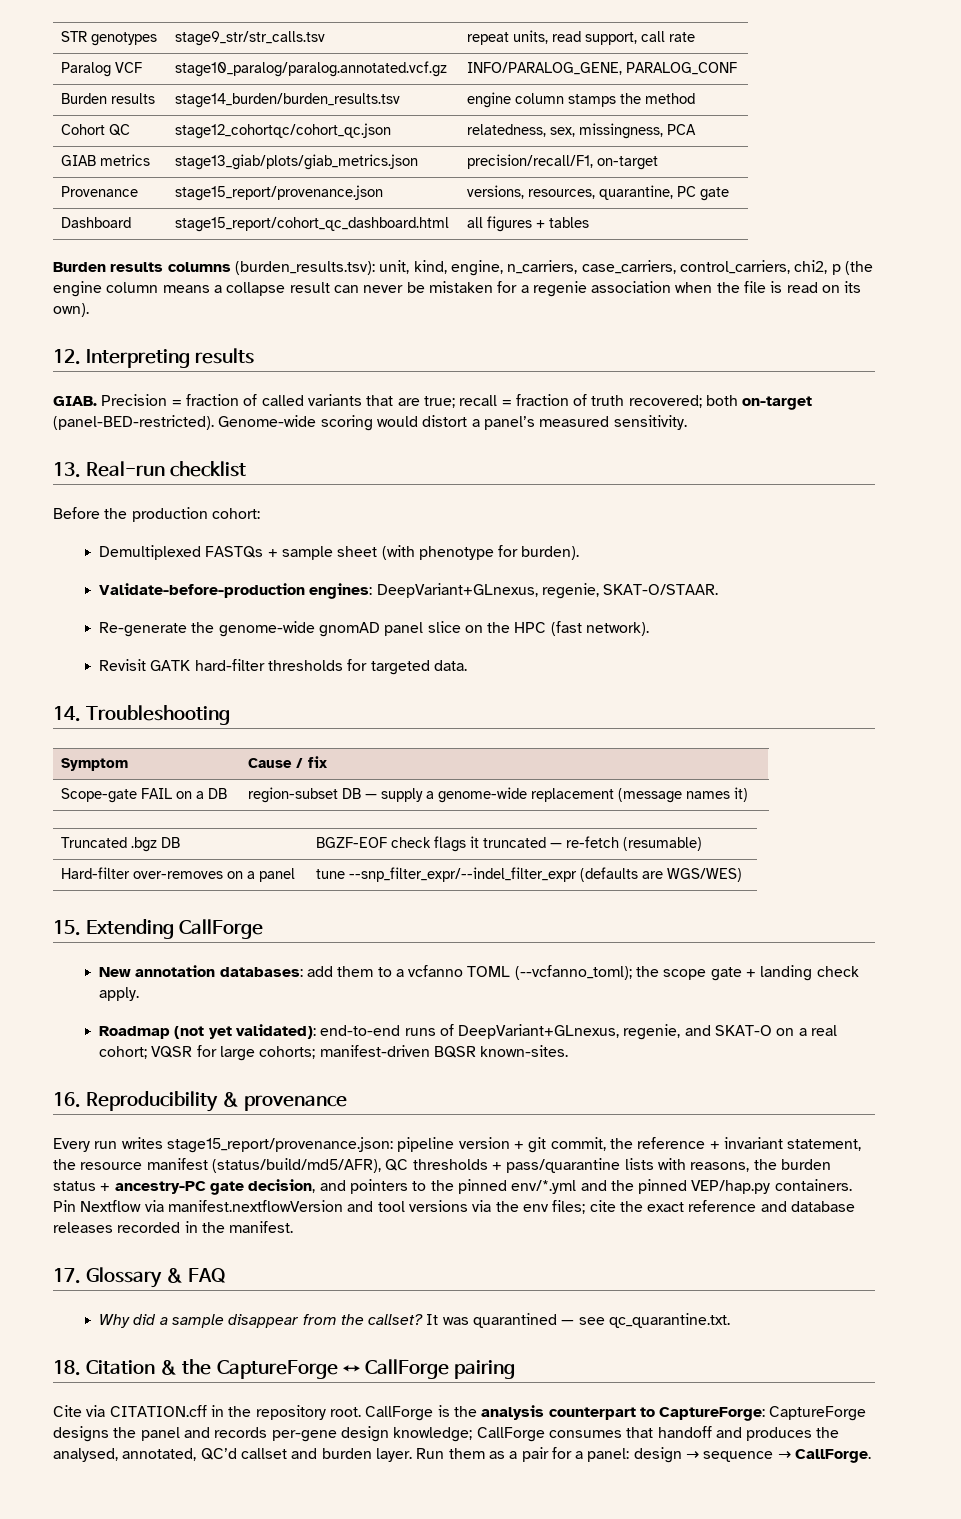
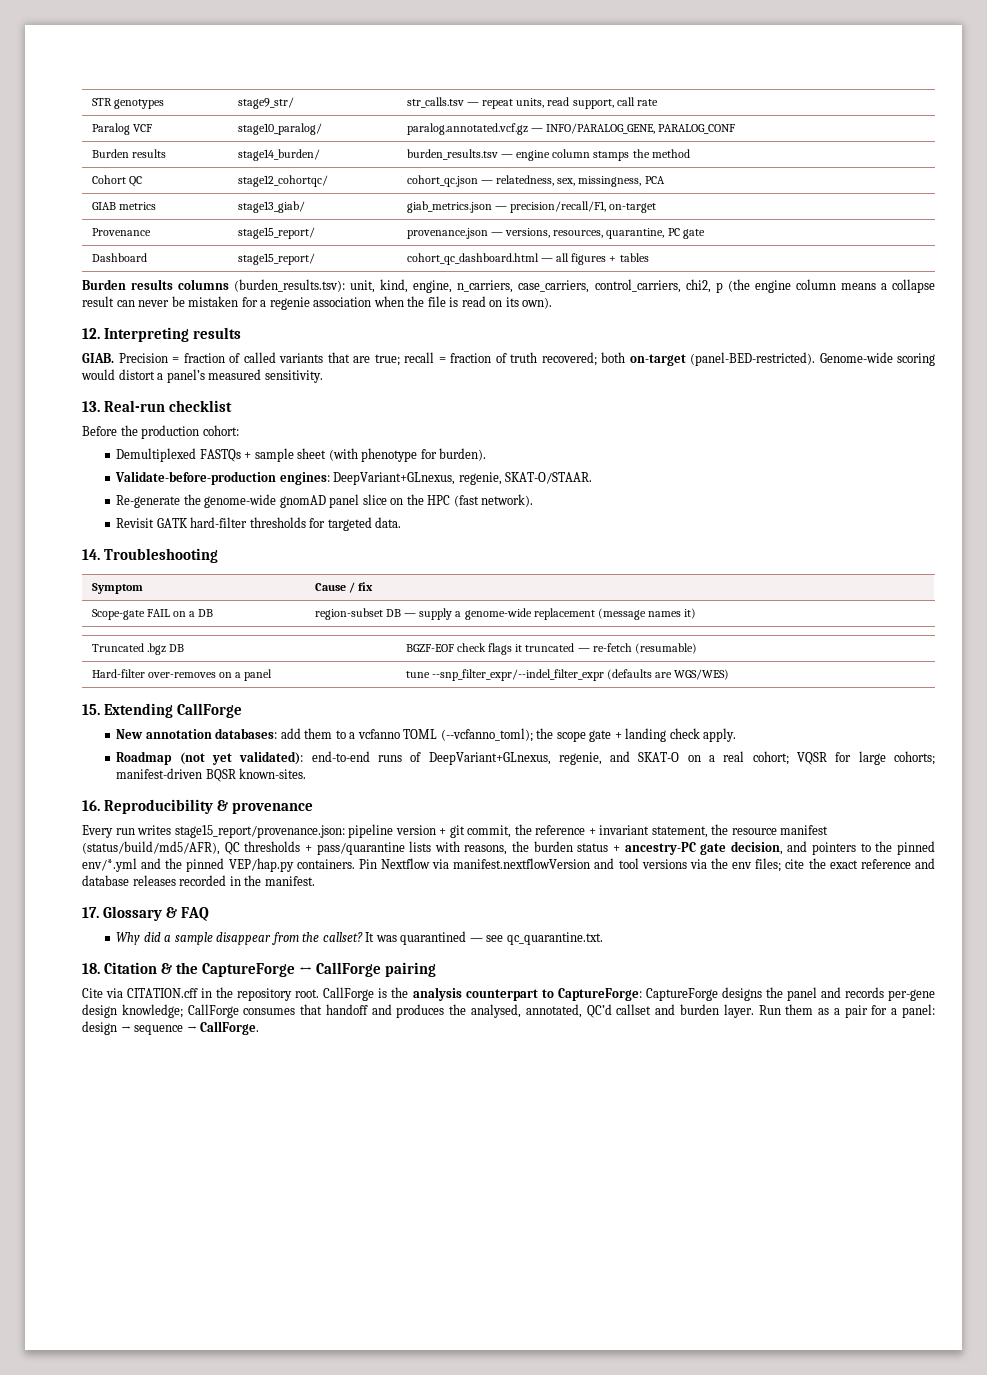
- STR genotypes | stage9_str/str_calls.tsv | repeat units, read support, call rate
+ STR genotypes | stage9_str/ | str_calls.tsv — repeat units, read support, call rate
- Paralog VCF | stage10_paralog/paralog.annotated.vcf.gz | INFO/PARALOG_GENE, PARALOG_CONF
+ Paralog VCF | stage10_paralog/ | paralog.annotated.vcf.gz — INFO/PARALOG_GENE, PARALOG_CONF
- Burden results | stage14_burden/burden_results.tsv | engine column stamps the method
+ Burden results | stage14_burden/ | burden_results.tsv — engine column stamps the method
- Cohort QC | stage12_cohortqc/cohort_qc.json | relatedness, sex, missingness, PCA
+ Cohort QC | stage12_cohortqc/ | cohort_qc.json — relatedness, sex, missingness, PCA
- GIAB metrics | stage13_giab/plots/giab_metrics.json | precision/recall/F1, on-target
+ GIAB metrics | stage13_giab/ | giab_metrics.json — precision/recall/F1, on-target
- Provenance | stage15_report/provenance.json | versions, resources, quarantine, PC gate
+ Provenance | stage15_report/ | provenance.json — versions, resources, quarantine, PC gate
- Dashboard | stage15_report/cohort_qc_dashboard.html | all figures + tables
+ Dashboard | stage15_report/ | cohort_qc_dashboard.html — all figures + tables

